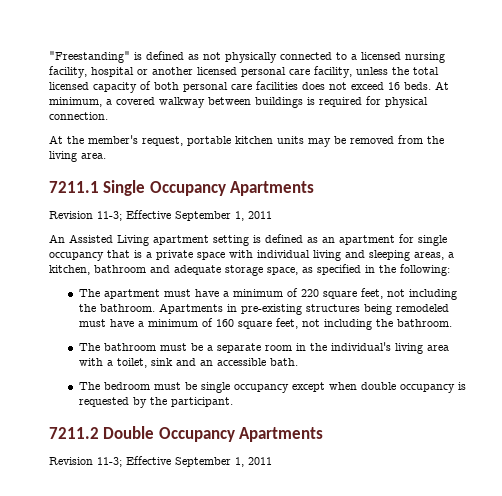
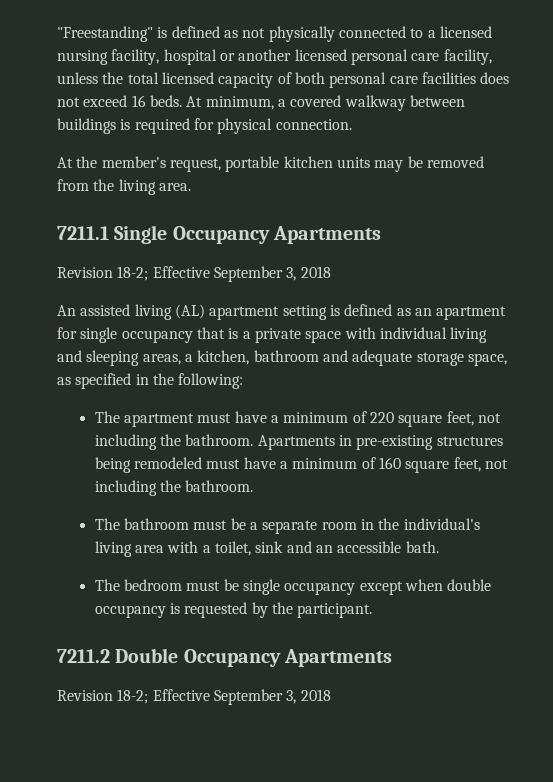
  7211.1 Single Occupancy Apartments
- Revision 11-3; Effective September 1, 2011
+ Revision 18-2; Effective September 3, 2018
- An Assisted Living apartment setting is defined as an apartment for single occupancy that is a private space with individual living and sleeping areas, a kitchen, bathroom and adequate storage space, as specified in the following:
+ An assisted living (AL) apartment setting is defined as an apartment for single occupancy that is a private space with individual living and sleeping areas, a kitchen, bathroom and adequate storage space, as specified in the following:
  7211.2 Double Occupancy Apartments
- Revision 11-3; Effective September 1, 2011
+ Revision 18-2; Effective September 3, 2018

